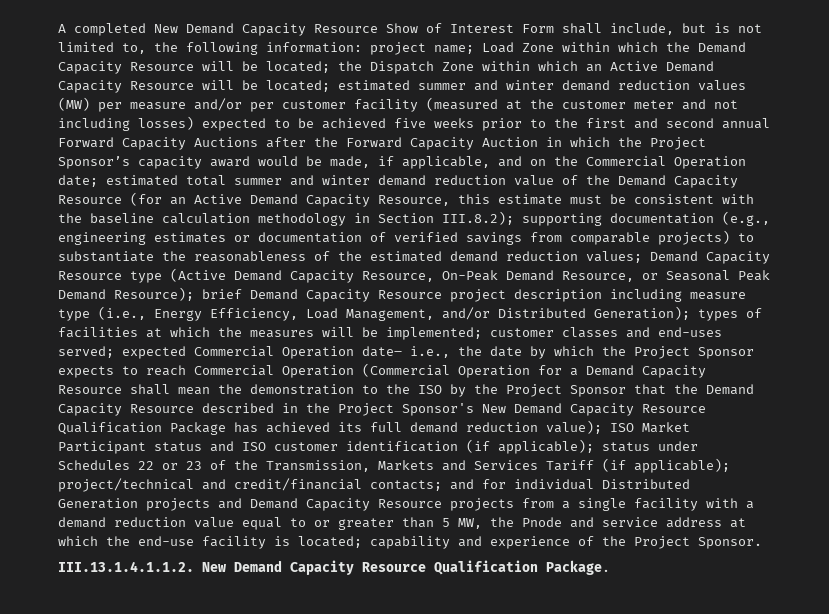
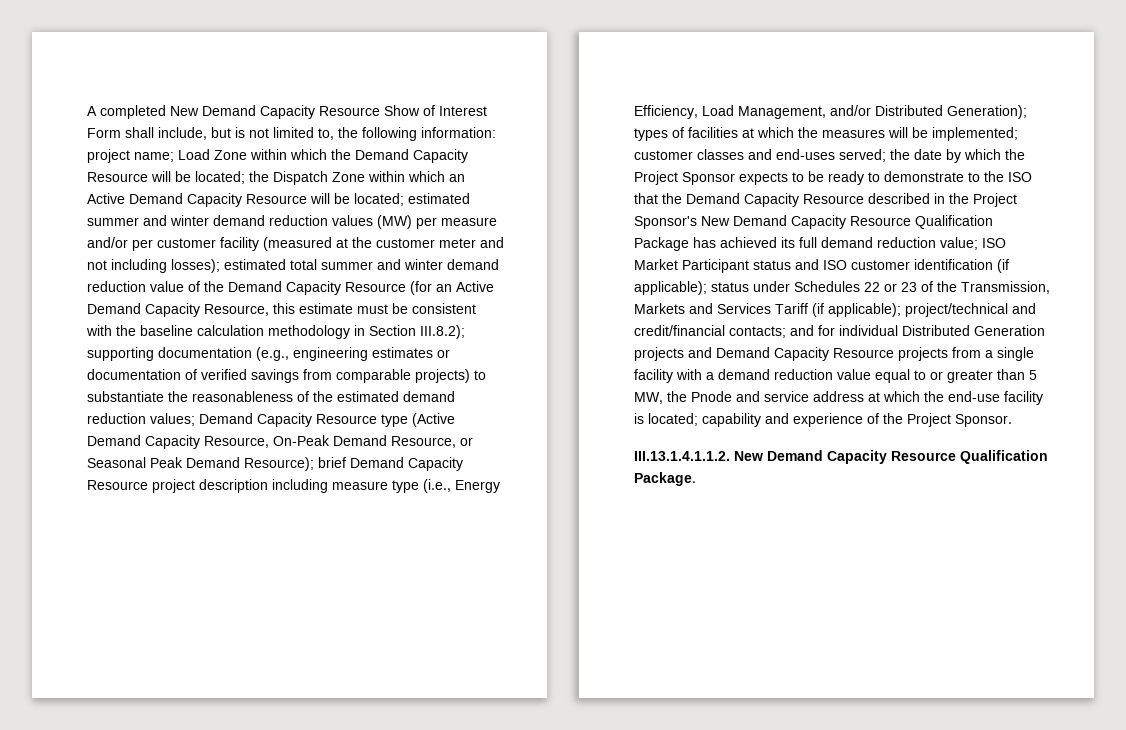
- estimated summer and winter demand reduction values (MW) per measure and/or per customer facility (measured at the customer meter and not including losses) expected to be achieved five weeks prior to the first and second annual Forward Capacity Auctions after the Forward Capacity Auction in which the Project Sponsor’s capacity award would be made, if applicable, and on the Commercial Operation date;
+ estimated summer and winter demand reduction values (MW) per measure and/or per customer facility (measured at the customer meter and not including losses);
- expected Commercial Operation date– i.e., the date by which the Project Sponsor expects to reach Commercial Operation (Commercial Operation for a Demand Capacity Resource shall mean the demonstration to the ISO by the Project Sponsor that the Demand Capacity Resource described in the Project Sponsor's New Demand Capacity Resource Qualification Package has achieved its full demand reduction value);
+ the date by which the Project Sponsor expects to be ready to demonstrate to the ISO that the Demand Capacity Resource described in the Project Sponsor's New Demand Capacity Resource Qualification Package has achieved its full demand reduction value;

